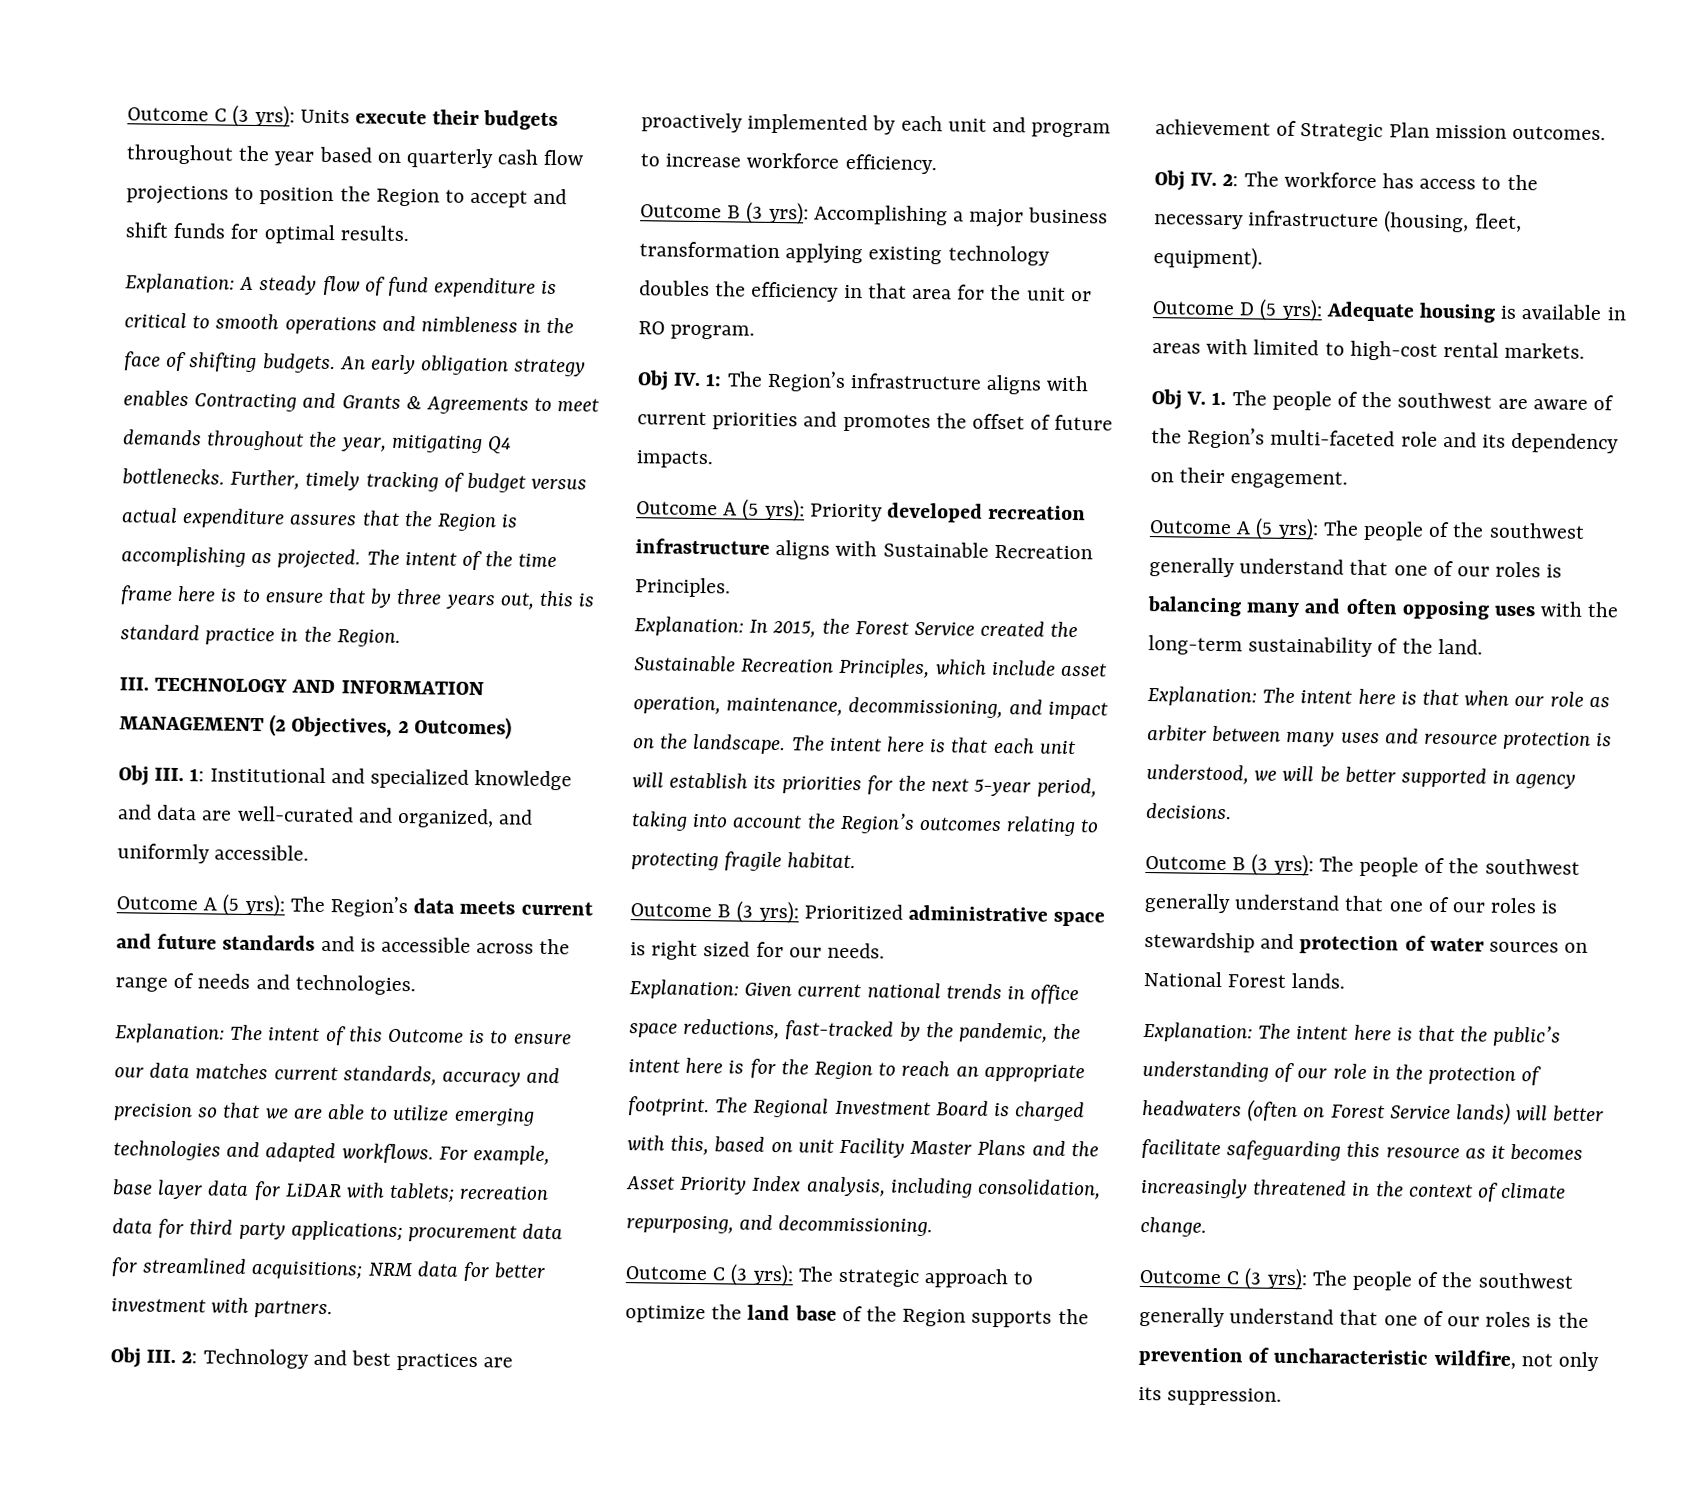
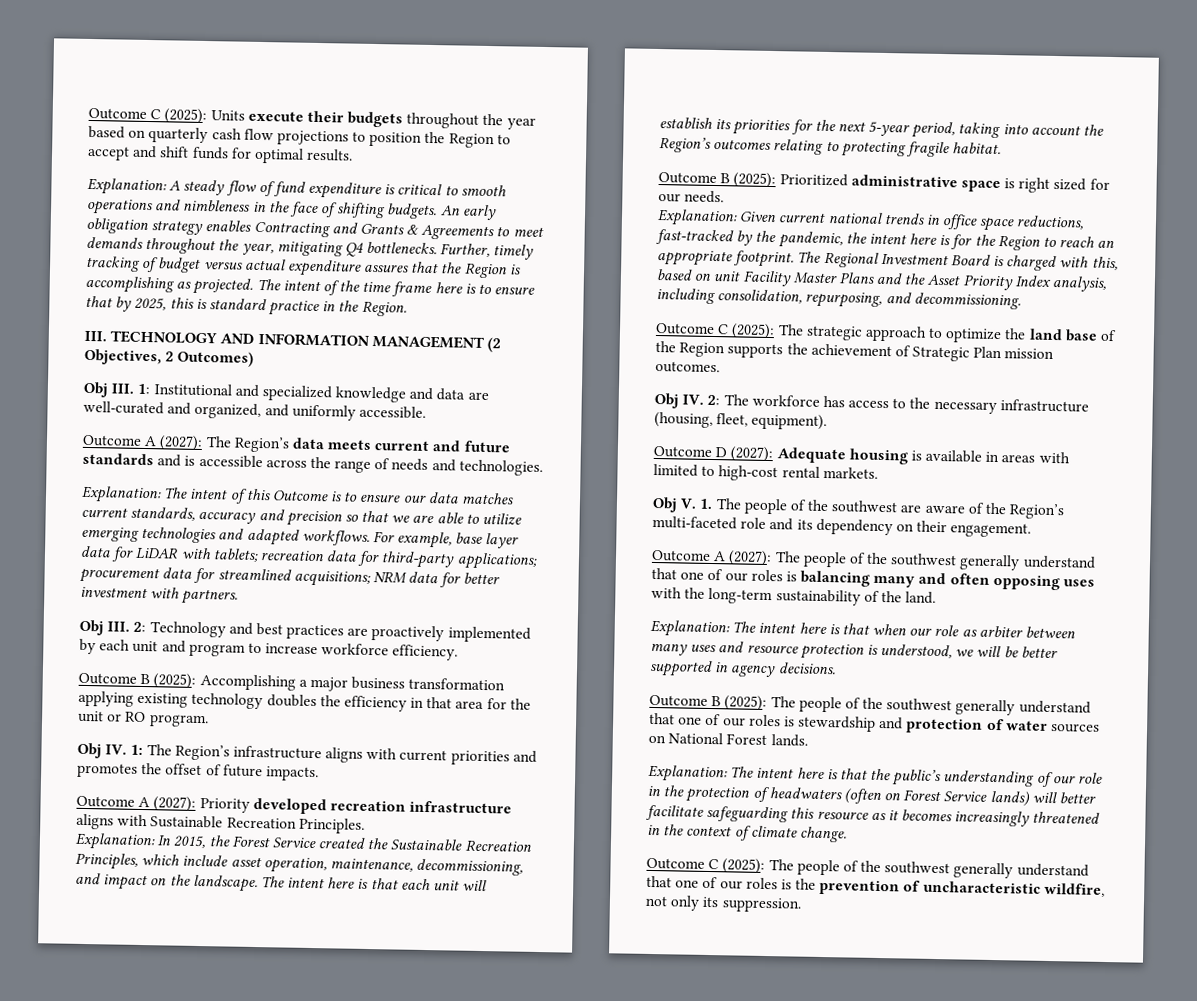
- Outcome C (3 yrs): Units execute their budgets throughout the year based on quarterly cash flow projections to position the Region to accept and shift funds for optimal results.
+ Outcome C (2025): Units execute their budgets throughout the year based on quarterly cash flow projections to position the Region to accept and shift funds for optimal results.
- The intent of the time frame here is to ensure that by three years out, this is standard practice in the Region.
+ The intent of the time frame here is to ensure that by 2025, this is standard practice in the Region.
- Outcome A (5 yrs): The Region’s data meets current and future standards and is accessible across the range of needs and technologies.
+ Outcome A (2027): The Region’s data meets current and future standards and is accessible across the range of needs and technologies.
- For example, base layer data for LiDAR with tablets; recreation data for third party applications; procurement data for streamlined acquisitions; NRM data for better investment with partners.
+ For example, base layer data for LiDAR with tablets; recreation data for third-party applications; procurement data for streamlined acquisitions; NRM data for better investment with partners.
- Outcome B (3 yrs): Accomplishing a major business transformation applying existing technology doubles the efficiency in that area for the unit or RO program.
+ Outcome B (2025): Accomplishing a major business transformation applying existing technology doubles the efficiency in that area for the unit or RO program.
- Outcome A (5 yrs): Priority developed recreation infrastructure aligns with Sustainable Recreation Principles.
+ Outcome A (2027): Priority developed recreation infrastructure aligns with Sustainable Recreation Principles.
- Outcome B (3 yrs): Prioritized administrative space is right sized for our needs.
+ Outcome B (2025): Prioritized administrative space is right sized for our needs.
- Outcome C (3 yrs): The strategic approach to optimize the land base of the Region supports the achievement of Strategic Plan mission outcomes.
+ Outcome C (2025): The strategic approach to optimize the land base of the Region supports the achievement of Strategic Plan mission outcomes.
- Outcome D (5 yrs): Adequate housing is available in areas with limited to high-cost rental markets.
+ Outcome D (2027): Adequate housing is available in areas with limited to high-cost rental markets.
- Outcome A (5 yrs): The people of the southwest generally understand that one of our roles is balancing many and often opposing uses with the long-term sustainability of the land.
+ Outcome A (2027): The people of the southwest generally understand that one of our roles is balancing many and often opposing uses with the long-term sustainability of the land.
- Outcome B (3 yrs): The people of the southwest generally understand that one of our roles is stewardship and protection of water sources on National Forest lands.
+ Outcome B (2025): The people of the southwest generally understand that one of our roles is stewardship and protection of water sources on National Forest lands.
- Outcome C (3 yrs): The people of the southwest generally understand that one of our roles is the prevention of uncharacteristic wildfire, not only its suppression.
+ Outcome C (2025): The people of the southwest generally understand that one of our roles is the prevention of uncharacteristic wildfire, not only its suppression.

